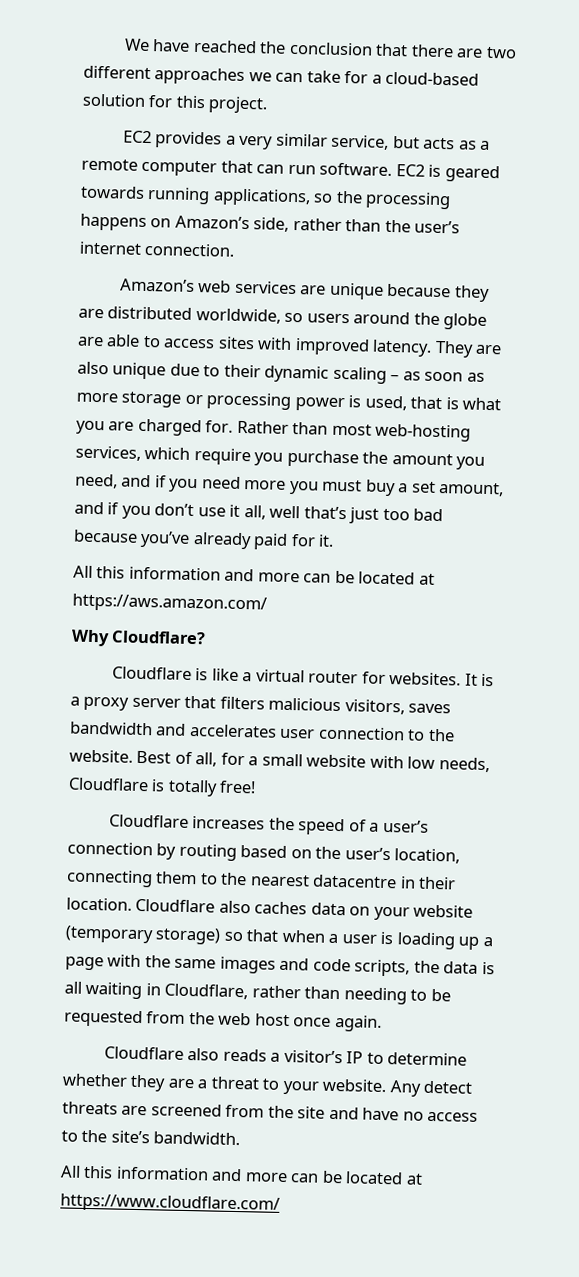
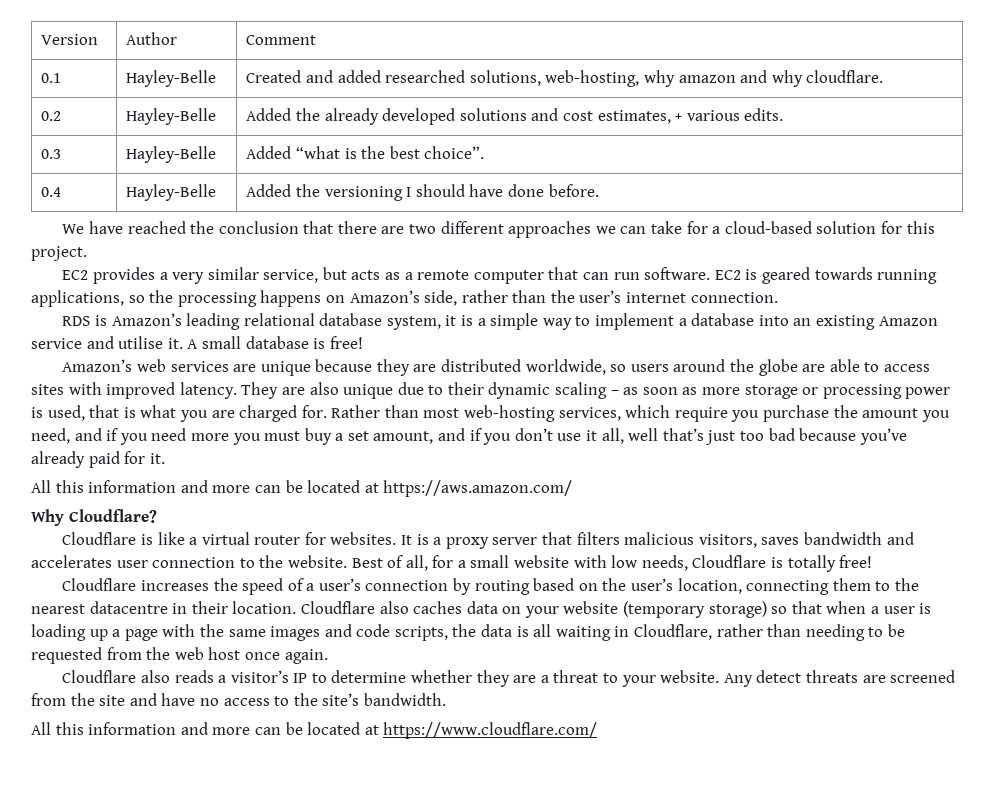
+ Version | Author | Comment
+ 0.1 | Hayley-Belle | Created and added researched solutions, web-hosting, why amazon and why cloudflare.
+ 0.2 | Hayley-Belle | Added the already developed solutions and cost estimates, + various edits.
+ 0.3 | Hayley-Belle | Added “what is the best choice”.
+ 0.4 | Hayley-Belle | Added the versioning I should have done before.
+ RDS is Amazon’s leading relational database system, it is a simple way to implement a database into an existing Amazon service and utilise it. A small database is free!

